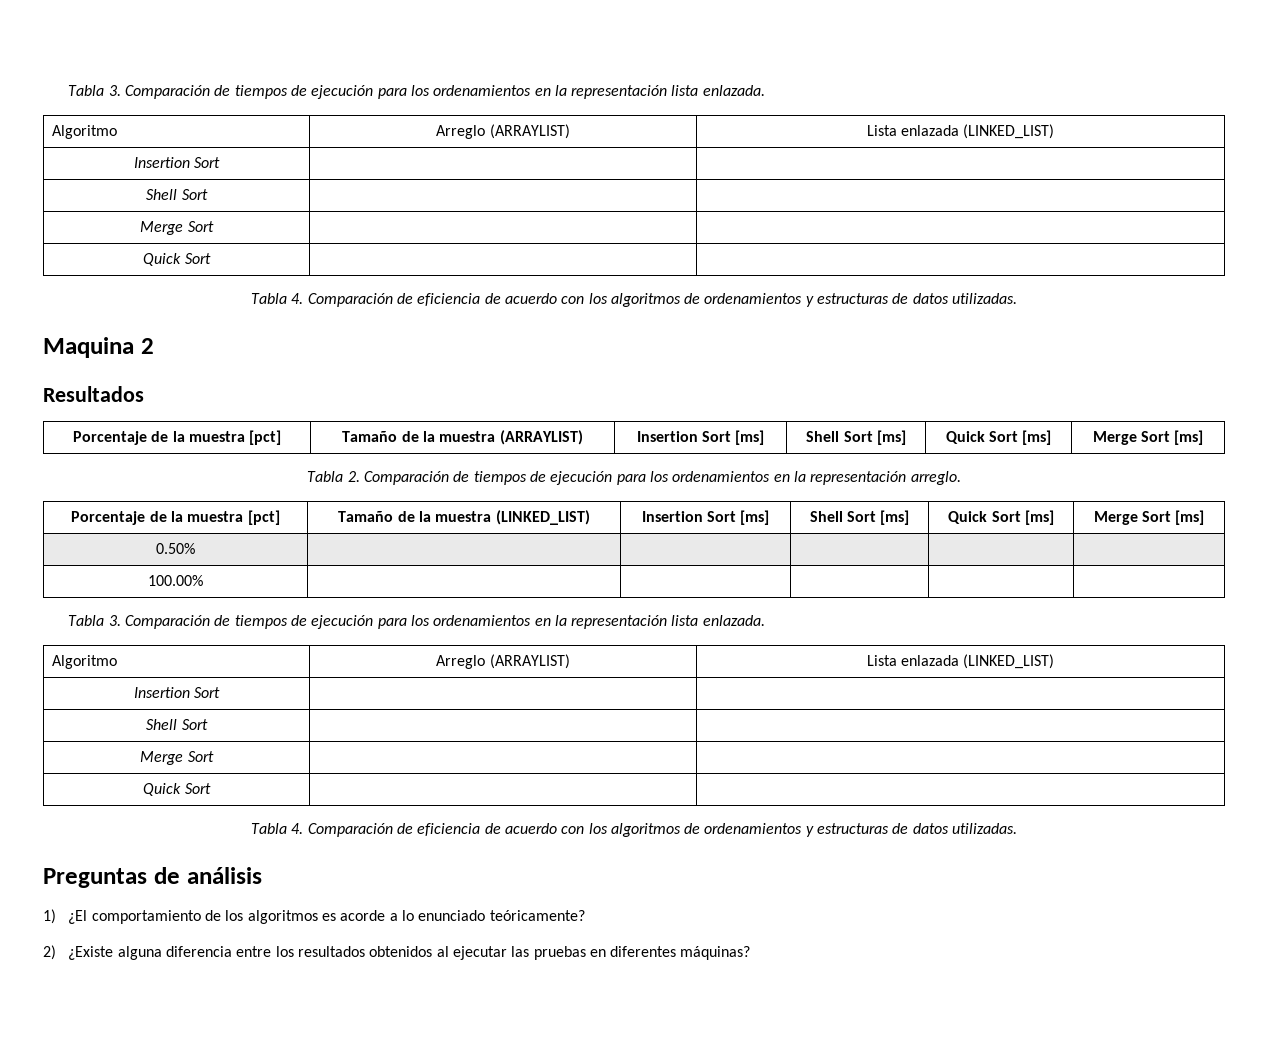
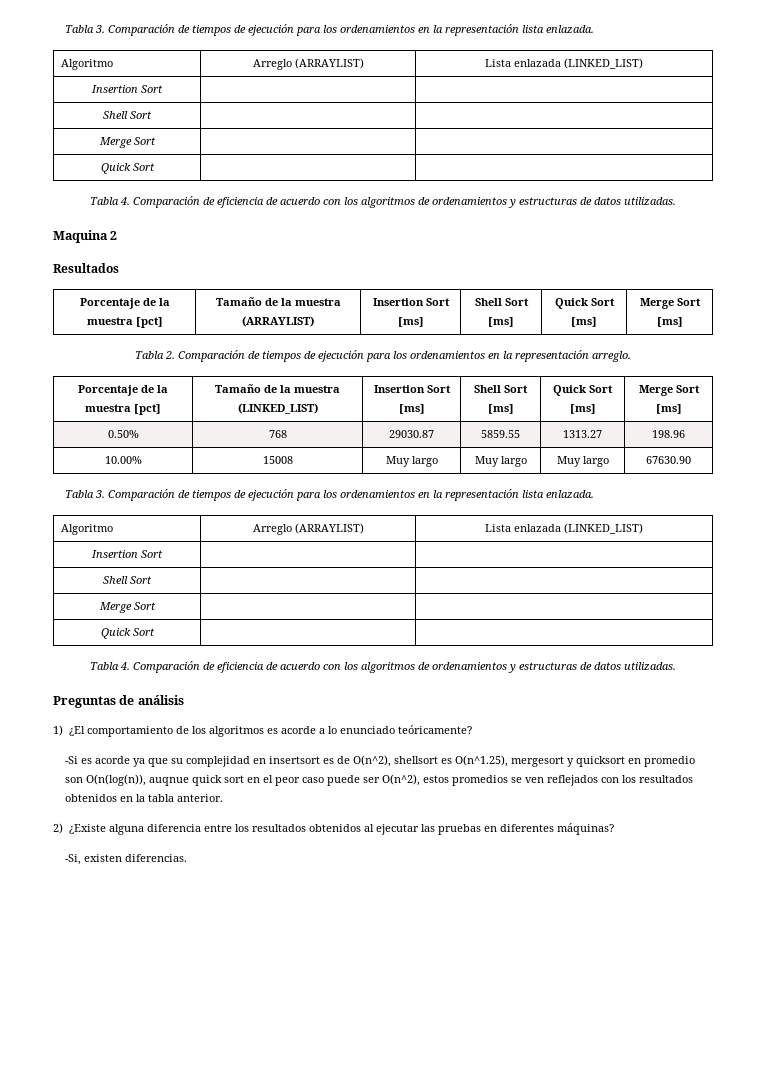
- 0.50% | | | | |
- 100.00% | | | | |
+ 0.50% | 768 | 29030.87 | 5859.55 | 1313.27 | 198.96
+ 10.00% | 15008 | Muy largo | Muy largo | Muy largo | 67630.90
+ -Si es acorde ya que su complejidad en insertsort es de O(n^2), shellsort es O(n^1.25), mergesort y quicksort en promedio son O(n(log(n)), auqnue quick sort en el peor caso puede ser O(n^2), estos promedios se ven reflejados con los resultados obtenidos en la tabla anterior.
+ -Si, existen diferencias.

